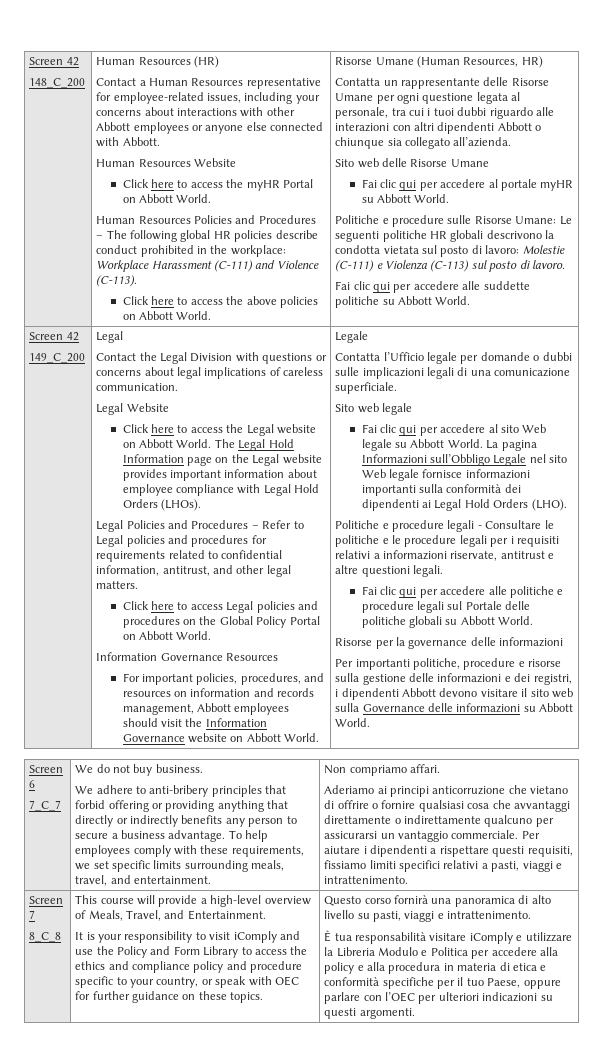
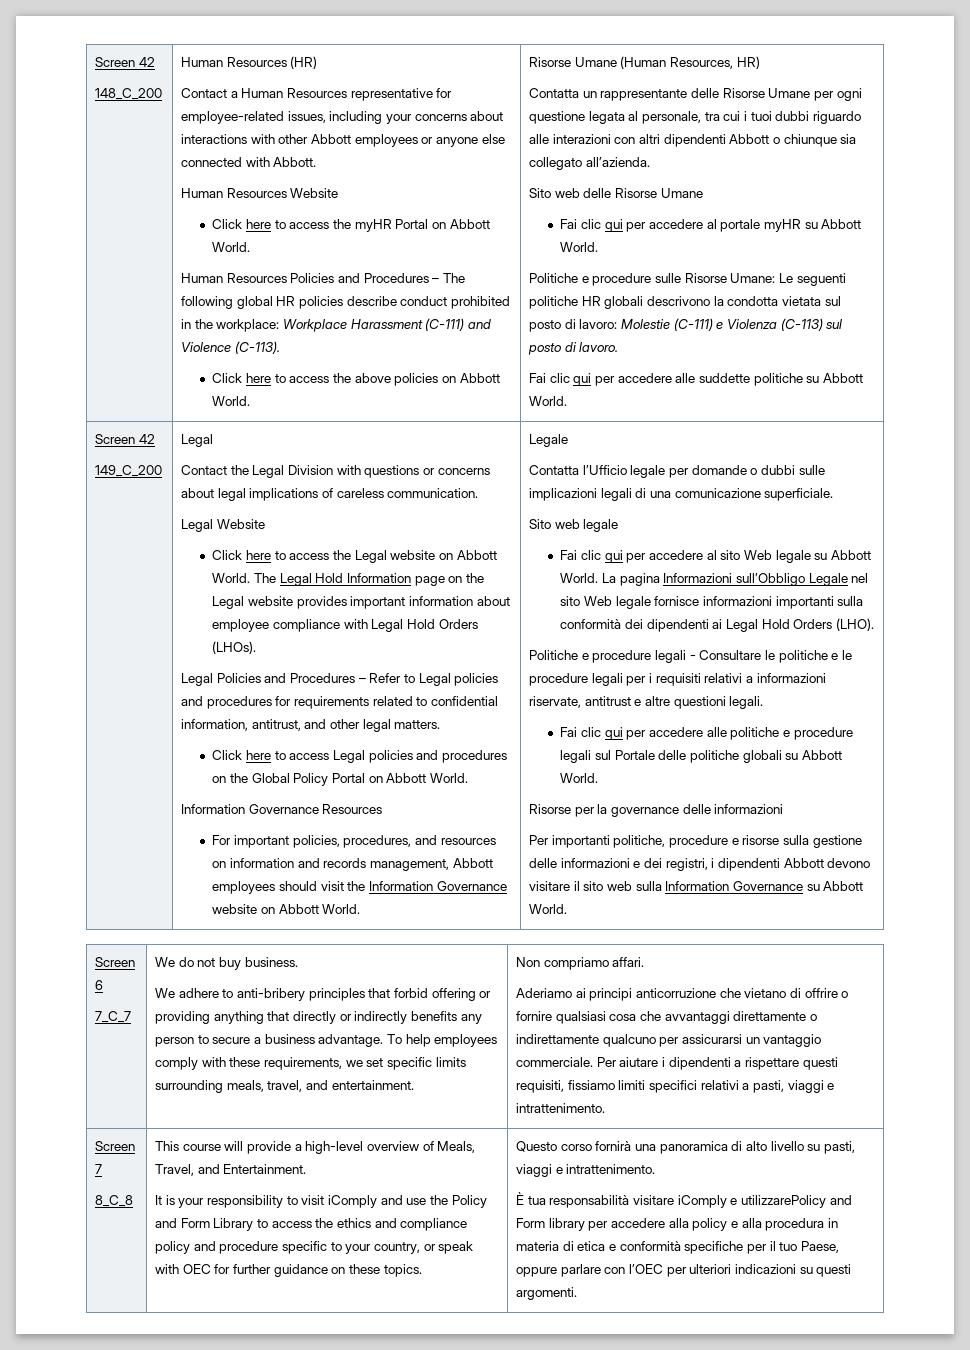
- Per importanti politiche, procedure e risorse sulla gestione delle informazioni e dei registri, i dipendenti Abbott devono visitare il sito web sulla Governance delle informazioni su Abbott World.
+ Per importanti politiche, procedure e risorse sulla gestione delle informazioni e dei registri, i dipendenti Abbott devono visitare il sito web sulla Information Governance su Abbott World.
- È tua responsabilità visitare iComply e utilizzare la Libreria Modulo e Politica per accedere alla policy e alla procedura in materia di etica e conformità specifiche per il tuo Paese, oppure parlare con l’OEC per ulteriori indicazioni su questi argomenti.
+ È tua responsabilità visitare iComply e utilizzarePolicy and Form library per accedere alla policy e alla procedura in materia di etica e conformità specifiche per il tuo Paese, oppure parlare con l’OEC per ulteriori indicazioni su questi argomenti.

